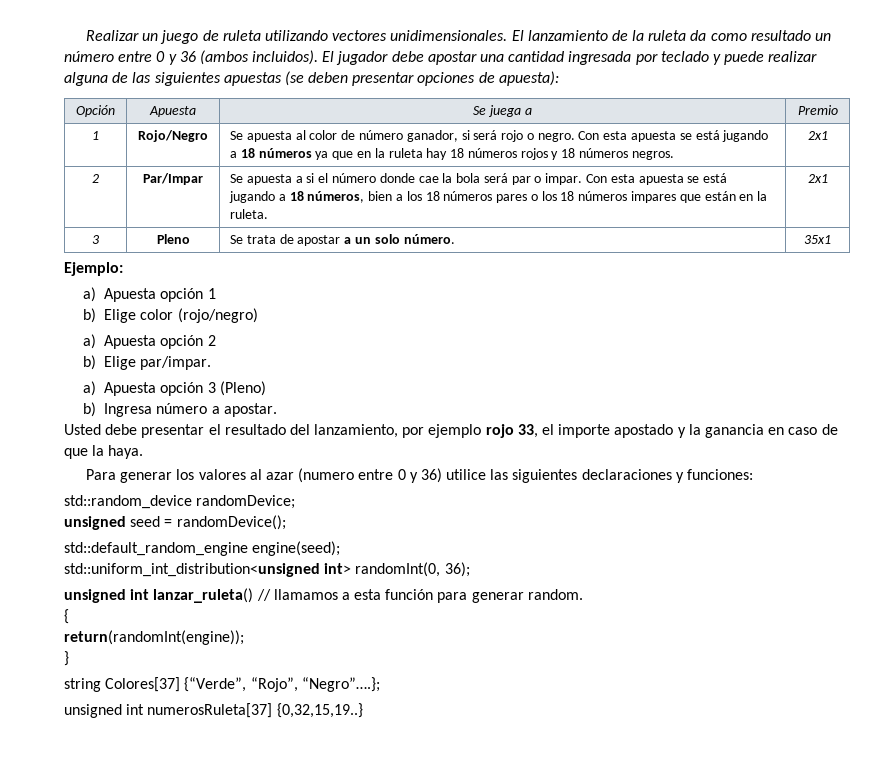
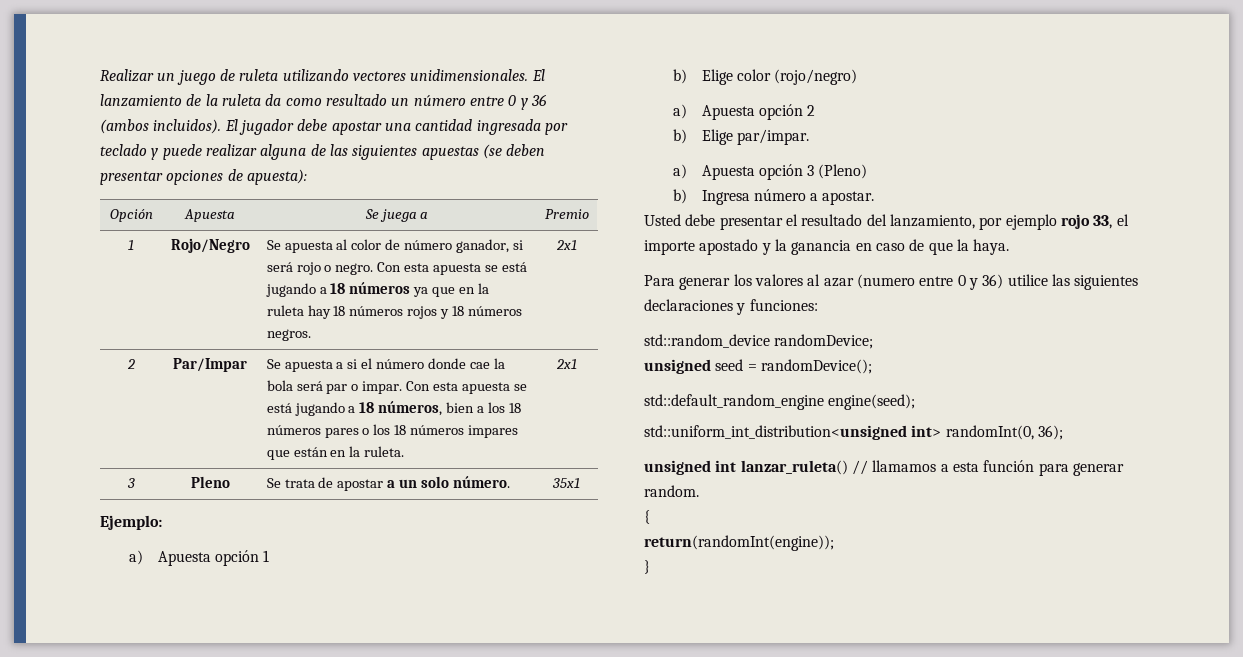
- string Colores[37] {“Verde”, “Rojo”, “Negro”….};
- unsigned int numerosRuleta[37] {0,32,15,19..}

